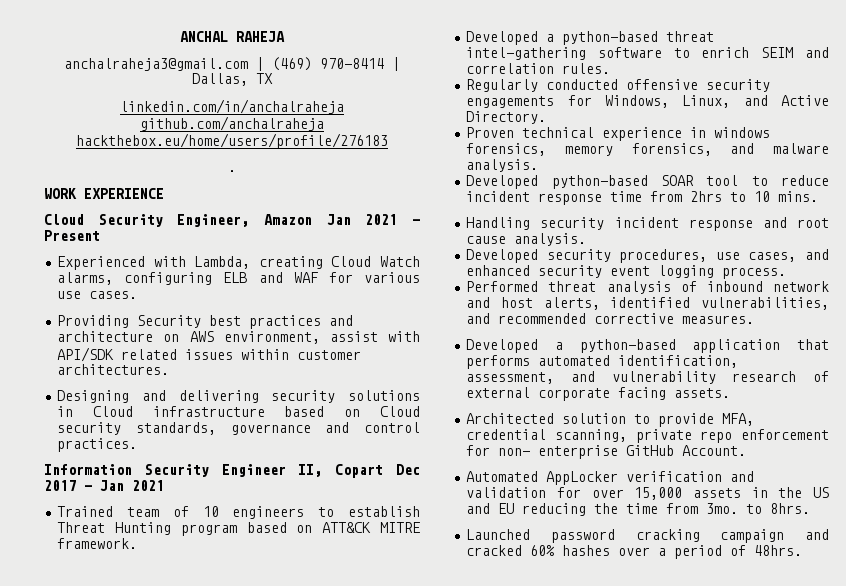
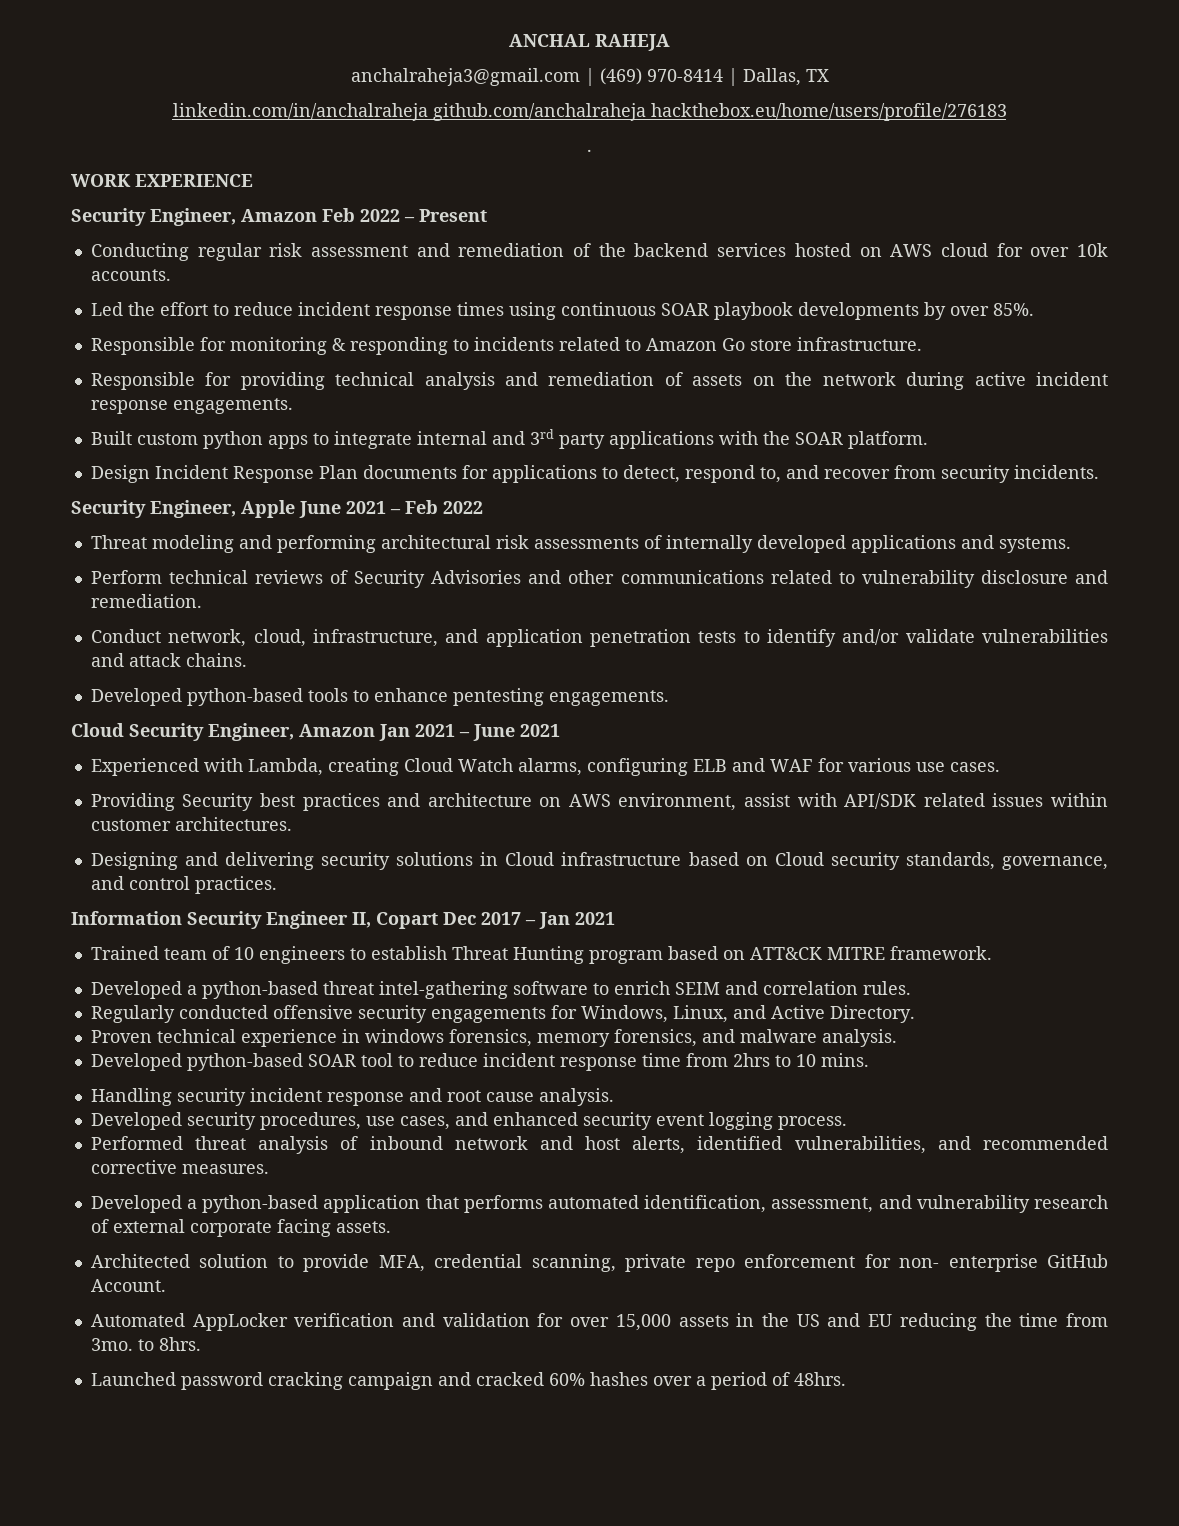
+ Security Engineer, Amazon Feb 2022 – Present
+ Conducting regular risk assessment and remediation of the backend services hosted on AWS cloud for over 10k accounts.
+ Led the effort to reduce incident response times using continuous SOAR playbook developments by over 85%.
+ Responsible for monitoring & responding to incidents related to Amazon Go store infrastructure.
+ Responsible for providing technical analysis and remediation of assets on the network during active incident response engagements.
+ Built custom python apps to integrate internal and 3rd party applications with the SOAR platform.
+ Design Incident Response Plan documents for applications to detect, respond to, and recover from security incidents.
+ Security Engineer, Apple June 2021 – Feb 2022
+ Threat modeling and performing architectural risk assessments of internally developed applications and systems.
+ Perform technical reviews of Security Advisories and other communications related to vulnerability disclosure and remediation.
+ Conduct network, cloud, infrastructure, and application penetration tests to identify and/or validate vulnerabilities and attack chains.
+ Developed python-based tools to enhance pentesting engagements.
- Cloud Security Engineer, Amazon Jan 2021 – Present
+ Cloud Security Engineer, Amazon Jan 2021 – June 2021
- Designing and delivering security solutions in Cloud infrastructure based on Cloud security standards, governance and control practices.
+ Designing and delivering security solutions in Cloud infrastructure based on Cloud security standards, governance, and control practices.

